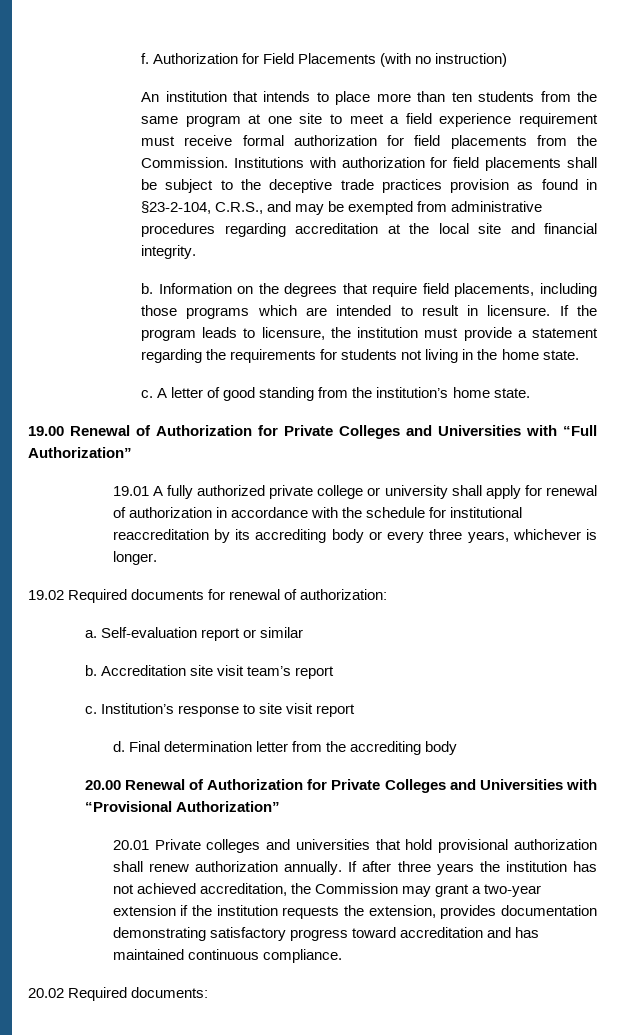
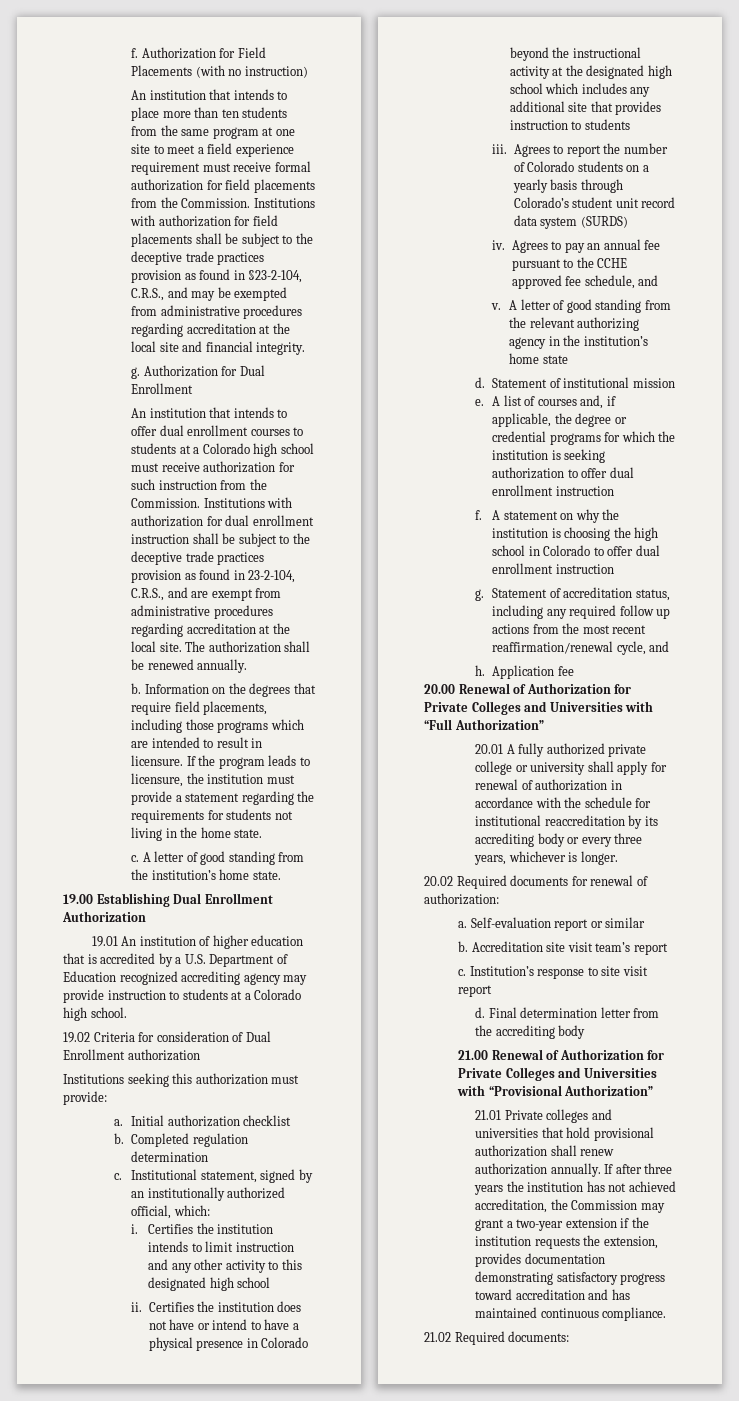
+ g. Authorization for Dual Enrollment
+ An institution that intends to offer dual enrollment courses to students at a Colorado high school must receive authorization for such instruction from the Commission. Institutions with authorization for dual enrollment instruction shall be subject to the deceptive trade practices provision as found in 23-2-104, C.R.S., and are exempt from administrative procedures regarding accreditation at the local site. The authorization shall be renewed annually.
- 19.00 Renewal of Authorization for Private Colleges and Universities with “Full Authorization”
+ 19.00 Establishing Dual Enrollment Authorization
+ 19.01 An institution of higher education that is accredited by a U.S. Department of Education recognized accrediting agency may provide instruction to students at a Colorado high school.
+ 19.02 Criteria for consideration of Dual Enrollment authorization
+ Institutions seeking this authorization must provide:
+ a. Initial authorization checklist
+ b. Completed regulation determination
+ c. Institutional statement, signed by an institutionally authorized official, which:
+ i. Certifies the institution intends to limit instruction and any other activity to this designated high school
+ ii. Certifies the institution does not have or intend to have a physical presence in Colorado beyond the instructional activity at the designated high school which includes any additional site that provides instruction to students
+ iii. Agrees to report the number of Colorado students on a yearly basis through Colorado’s student unit record data system (SURDS)
+ iv. Agrees to pay an annual fee pursuant to the CCHE approved fee schedule, and
+ v. A letter of good standing from the relevant authorizing agency in the institution’s home state
+ d. Statement of institutional mission
+ e. A list of courses and, if applicable, the degree or credential programs for which the institution is seeking authorization to offer dual enrollment instruction
+ f. A statement on why the institution is choosing the high school in Colorado to offer dual enrollment instruction
+ g. Statement of accreditation status, including any required follow up actions from the most recent reaffirmation/renewal cycle, and
+ h. Application fee
+ 20.00 Renewal of Authorization for Private Colleges and Universities with “Full Authorization”
- 19.01 A fully authorized private college or university shall apply for renewal of authorization in accordance with the schedule for institutional reaccreditation by its accrediting body or every three years, whichever is longer.
+ 20.01 A fully authorized private college or university shall apply for renewal of authorization in accordance with the schedule for institutional reaccreditation by its accrediting body or every three years, whichever is longer.
- 19.02 Required documents for renewal of authorization:
+ 20.02 Required documents for renewal of authorization:
- 20.00 Renewal of Authorization for Private Colleges and Universities with “Provisional Authorization”
+ 21.00 Renewal of Authorization for Private Colleges and Universities with “Provisional Authorization”
- 20.01 Private colleges and universities that hold provisional authorization shall renew authorization annually.
+ 21.01 Private colleges and universities that hold provisional authorization shall renew authorization annually.
- 20.02 Required documents:
+ 21.02 Required documents:

